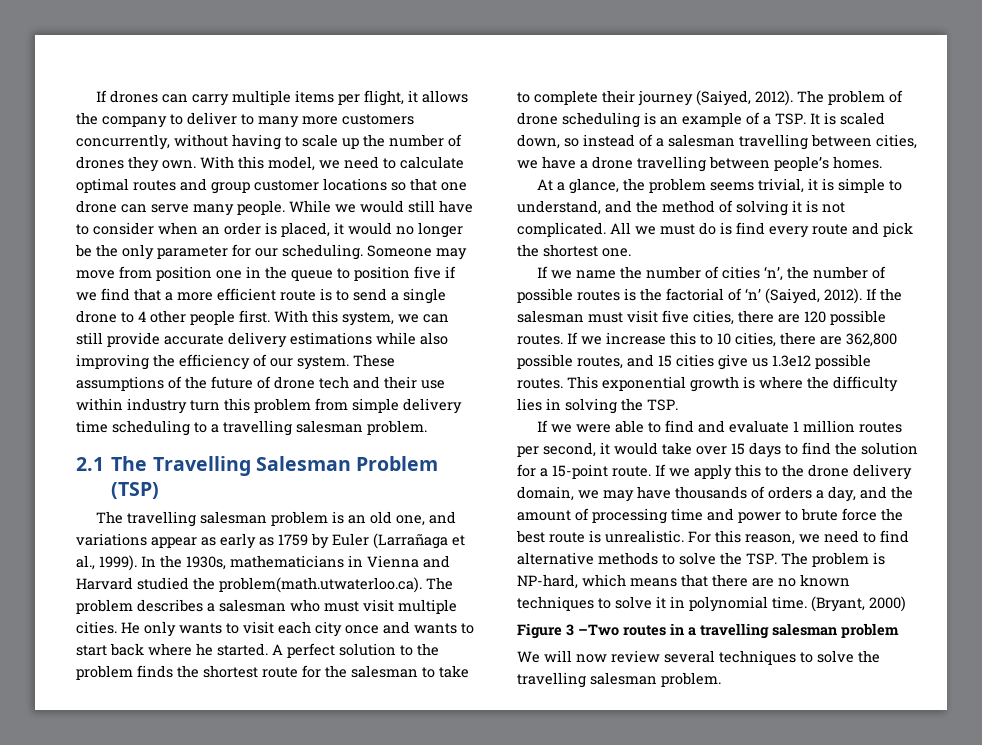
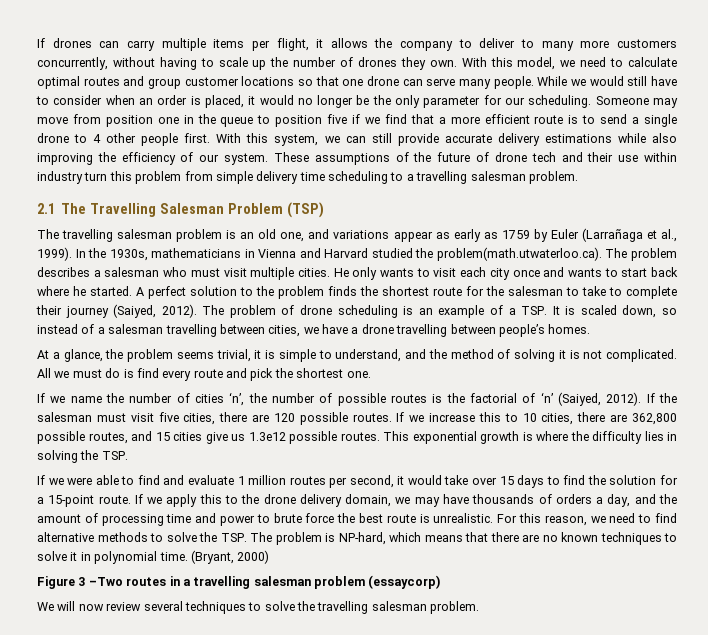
- Figure 3 –Two routes in a travelling salesman problem
+ Figure 3 –Two routes in a travelling salesman problem (essaycorp)

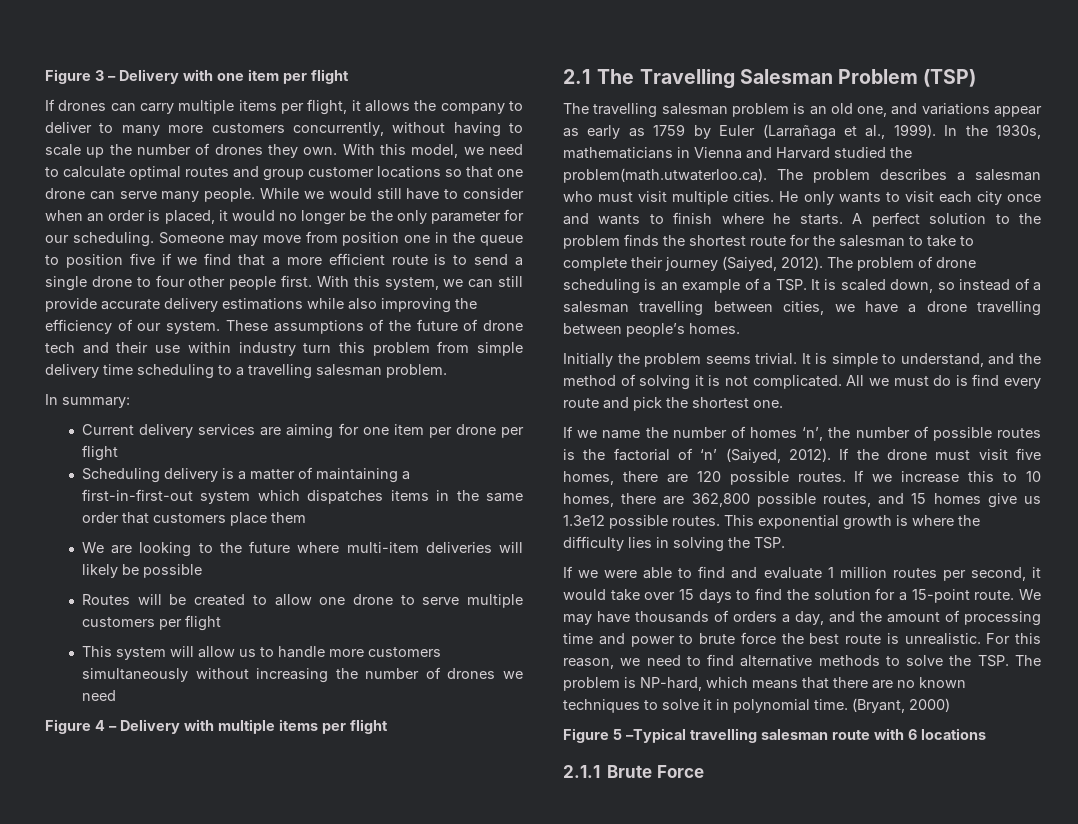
+ Figure 3 – Delivery with one item per flight
- Someone may move from position one in the queue to position five if we find that a more efficient route is to send a single drone to 4 other people first.
+ Someone may move from position one in the queue to position five if we find that a more efficient route is to send a single drone to four other people first.
+ In summary:
+ Current delivery services are aiming for one item per drone per flight
+ Scheduling delivery is a matter of maintaining a first-in-first-out system which dispatches items in the same order that customers place them
+ We are looking to the future where multi-item deliveries will likely be possible
+ Routes will be created to allow one drone to serve multiple customers per flight
+ This system will allow us to handle more customers simultaneously without increasing the number of drones we need
+ Figure 4 – Delivery with multiple items per flight
- He only wants to visit each city once and wants to start back where he started.
+ He only wants to visit each city once and wants to finish where he starts.
- At a glance, the problem seems trivial, it is simple to understand, and the method of solving it is not complicated.
+ Initially the problem seems trivial. It is simple to understand, and the method of solving it is not complicated.
- If we name the number of cities ‘n’, the number of possible routes is the factorial of ‘n’ (Saiyed, 2012).
+ If we name the number of homes ‘n’, the number of possible routes is the factorial of ‘n’ (Saiyed, 2012).
- If the salesman must visit five cities, there are 120 possible routes.
+ If the drone must visit five homes, there are 120 possible routes.
- If we increase this to 10 cities, there are 362,800 possible routes, and 15 cities give us 1.3e12 possible routes.
+ If we increase this to 10 homes, there are 362,800 possible routes, and 15 homes give us 1.3e12 possible routes.
- If we apply this to the drone delivery domain, we may have thousands of orders a day, and the amount of processing time and power to brute force the best route is unrealistic.
+ We may have thousands of orders a day, and the amount of processing time and power to brute force the best route is unrealistic.
- Figure 3 –Two routes in a travelling salesman problem (essaycorp)
- We will now review several techniques to solve the travelling salesman problem.
+ Figure 5 –Typical travelling salesman route with 6 locations
+ 2.1.1 Brute Force

